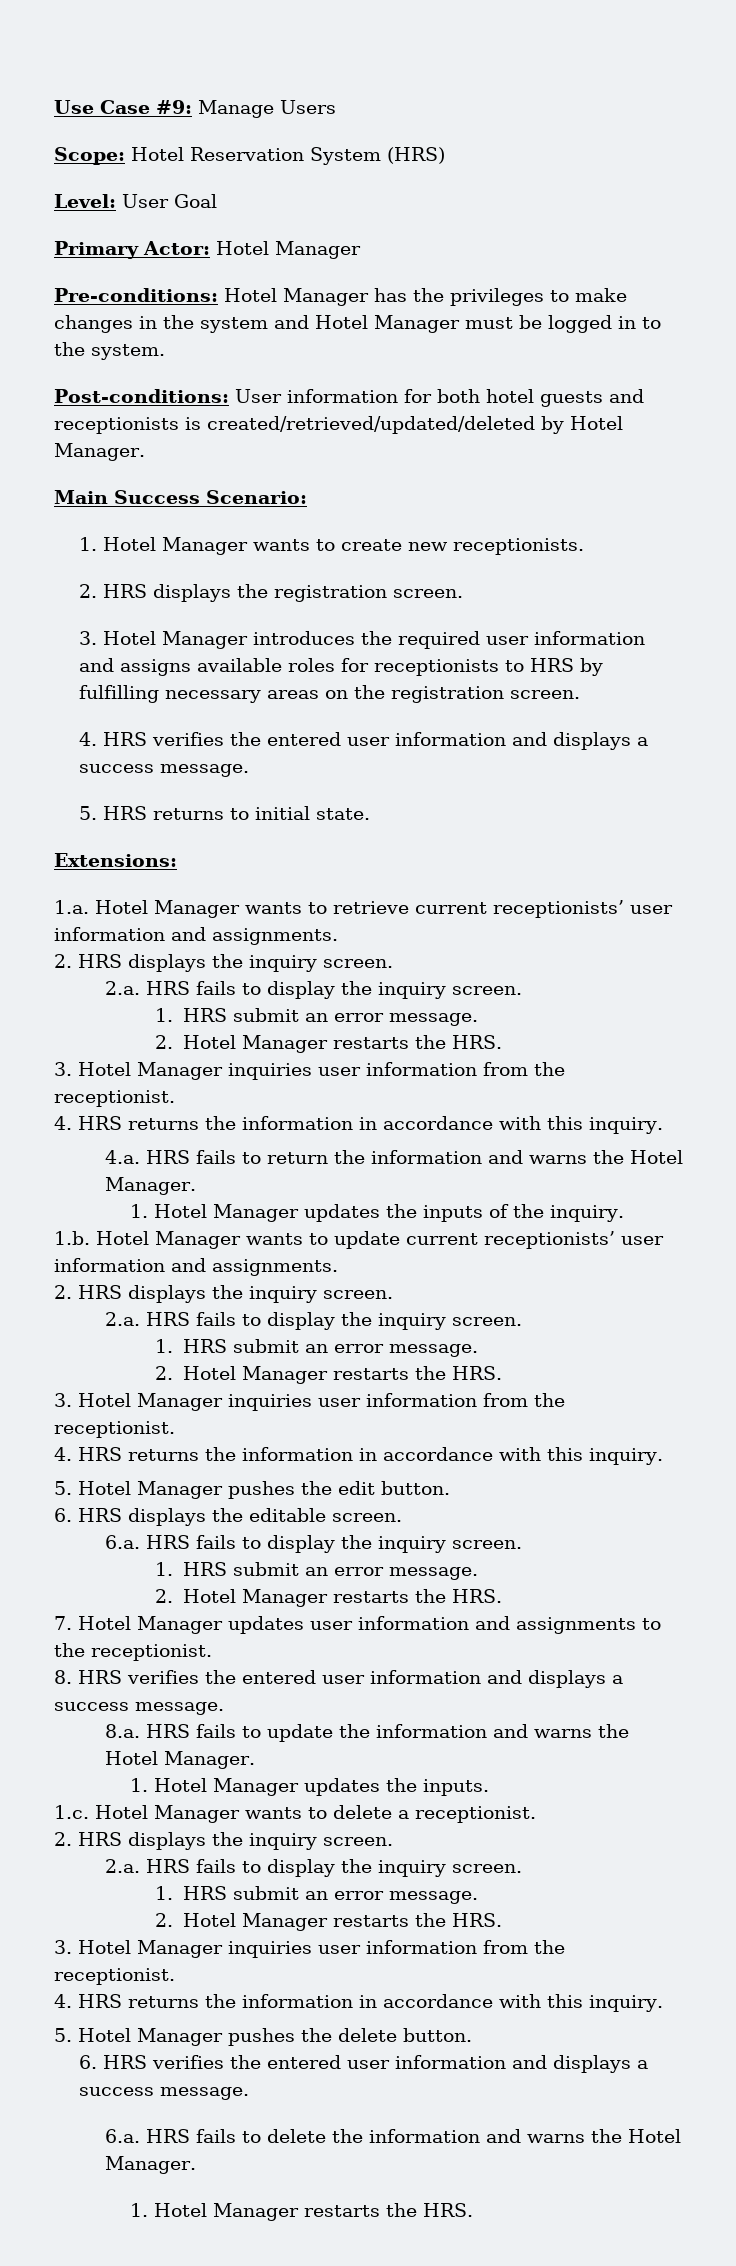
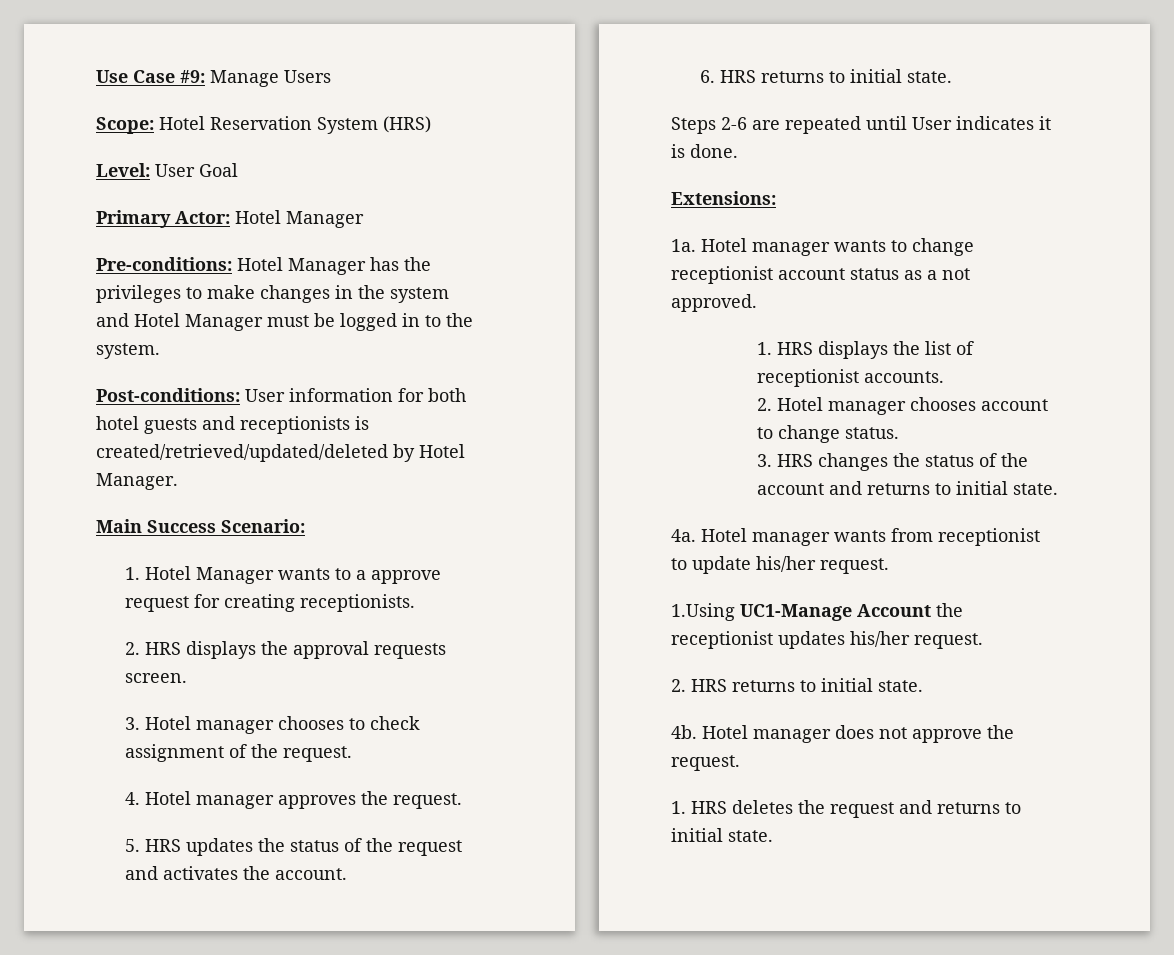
- 1. Hotel Manager wants to create new receptionists.
+ 1. Hotel Manager wants to a approve request for creating receptionists.
- 2. HRS displays the registration screen.
+ 2. HRS displays the approval requests screen.
- 3. Hotel Manager introduces the required user information and assigns available roles for receptionists to HRS by fulfilling necessary areas on the registration screen.
- 4. HRS verifies the entered user information and displays a success message.
- 5. HRS returns to initial state.
+ 3. Hotel manager chooses to check assignment of the request.
+ 4. Hotel manager approves the request.
+ 5. HRS updates the status of the request and activates the account.
+ 6. HRS returns to initial state.
+ Steps 2-6 are repeated until User indicates it is done.
  Extensions:
- 1.a. Hotel Manager wants to retrieve current receptionists’ user information and assignments.
- 2. HRS displays the inquiry screen.
- 2.a. HRS fails to display the inquiry screen.
- 1. HRS submit an error message.
- 2. Hotel Manager restarts the HRS.
- 3. Hotel Manager inquiries user information from the receptionist.
- 4. HRS returns the information in accordance with this inquiry.
- 4.a. HRS fails to return the information and warns the Hotel Manager.
- 1. Hotel Manager updates the inputs of the inquiry.
- 1.b. Hotel Manager wants to update current receptionists’ user information and assignments.
- 2. HRS displays the inquiry screen.
- 2.a. HRS fails to display the inquiry screen.
- 1. HRS submit an error message.
- 2. Hotel Manager restarts the HRS.
- 3. Hotel Manager inquiries user information from the receptionist.
- 4. HRS returns the information in accordance with this inquiry.
- 5. Hotel Manager pushes the edit button.
- 6. HRS displays the editable screen.
- 6.a. HRS fails to display the inquiry screen.
- 1. HRS submit an error message.
- 2. Hotel Manager restarts the HRS.
- 7. Hotel Manager updates user information and assignments to the receptionist.
- 8. HRS verifies the entered user information and displays a success message.
- 8.a. HRS fails to update the information and warns the Hotel Manager.
- 1. Hotel Manager updates the inputs.
- 1.c. Hotel Manager wants to delete a receptionist.
- 2. HRS displays the inquiry screen.
- 2.a. HRS fails to display the inquiry screen.
- 1. HRS submit an error message.
- 2. Hotel Manager restarts the HRS.
- 3. Hotel Manager inquiries user information from the receptionist.
- 4. HRS returns the information in accordance with this inquiry.
- 5. Hotel Manager pushes the delete button.
- 6. HRS verifies the entered user information and displays a success message.
- 6.a. HRS fails to delete the information and warns the Hotel Manager.
- 1. Hotel Manager restarts the HRS.
+ 1a. Hotel manager wants to change receptionist account status as a not approved.
+ 1. HRS displays the list of receptionist accounts.
+ 2. Hotel manager chooses account to change status.
+ 3. HRS changes the status of the account and returns to initial state.
+ 4a. Hotel manager wants from receptionist to update his/her request.
+ 1.Using UC1-Manage Account the receptionist updates his/her request.
+ 2. HRS returns to initial state.
+ 4b. Hotel manager does not approve the request.
+ 1. HRS deletes the request and returns to initial state.

